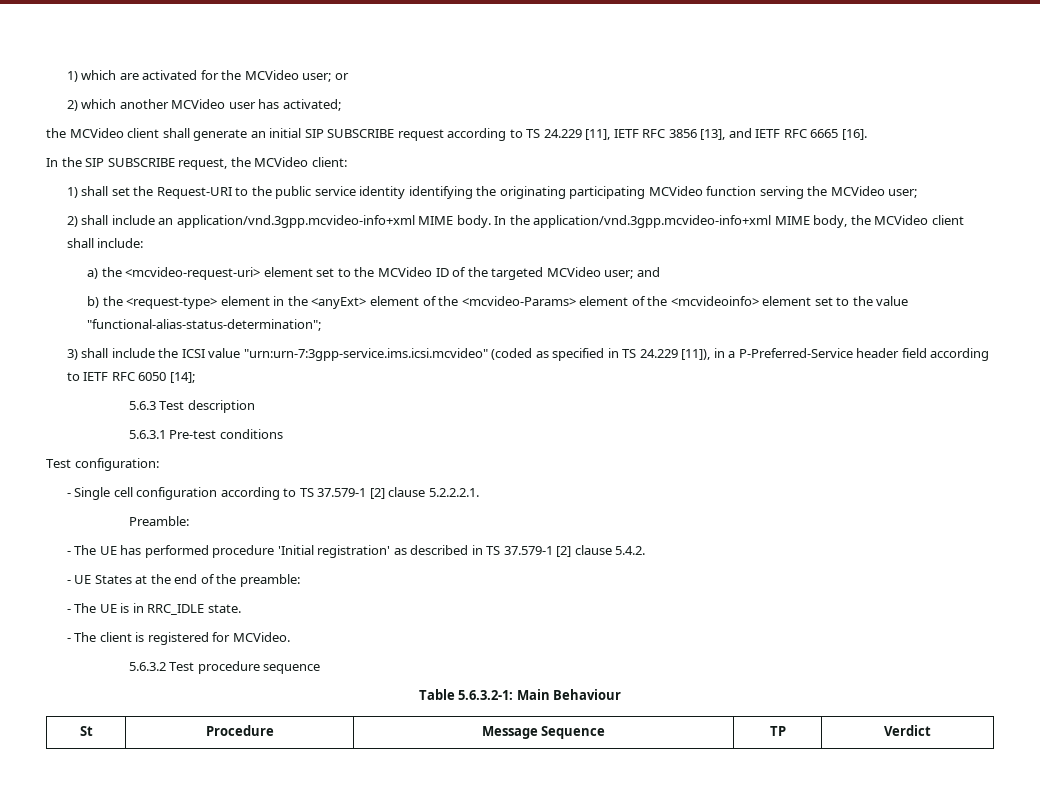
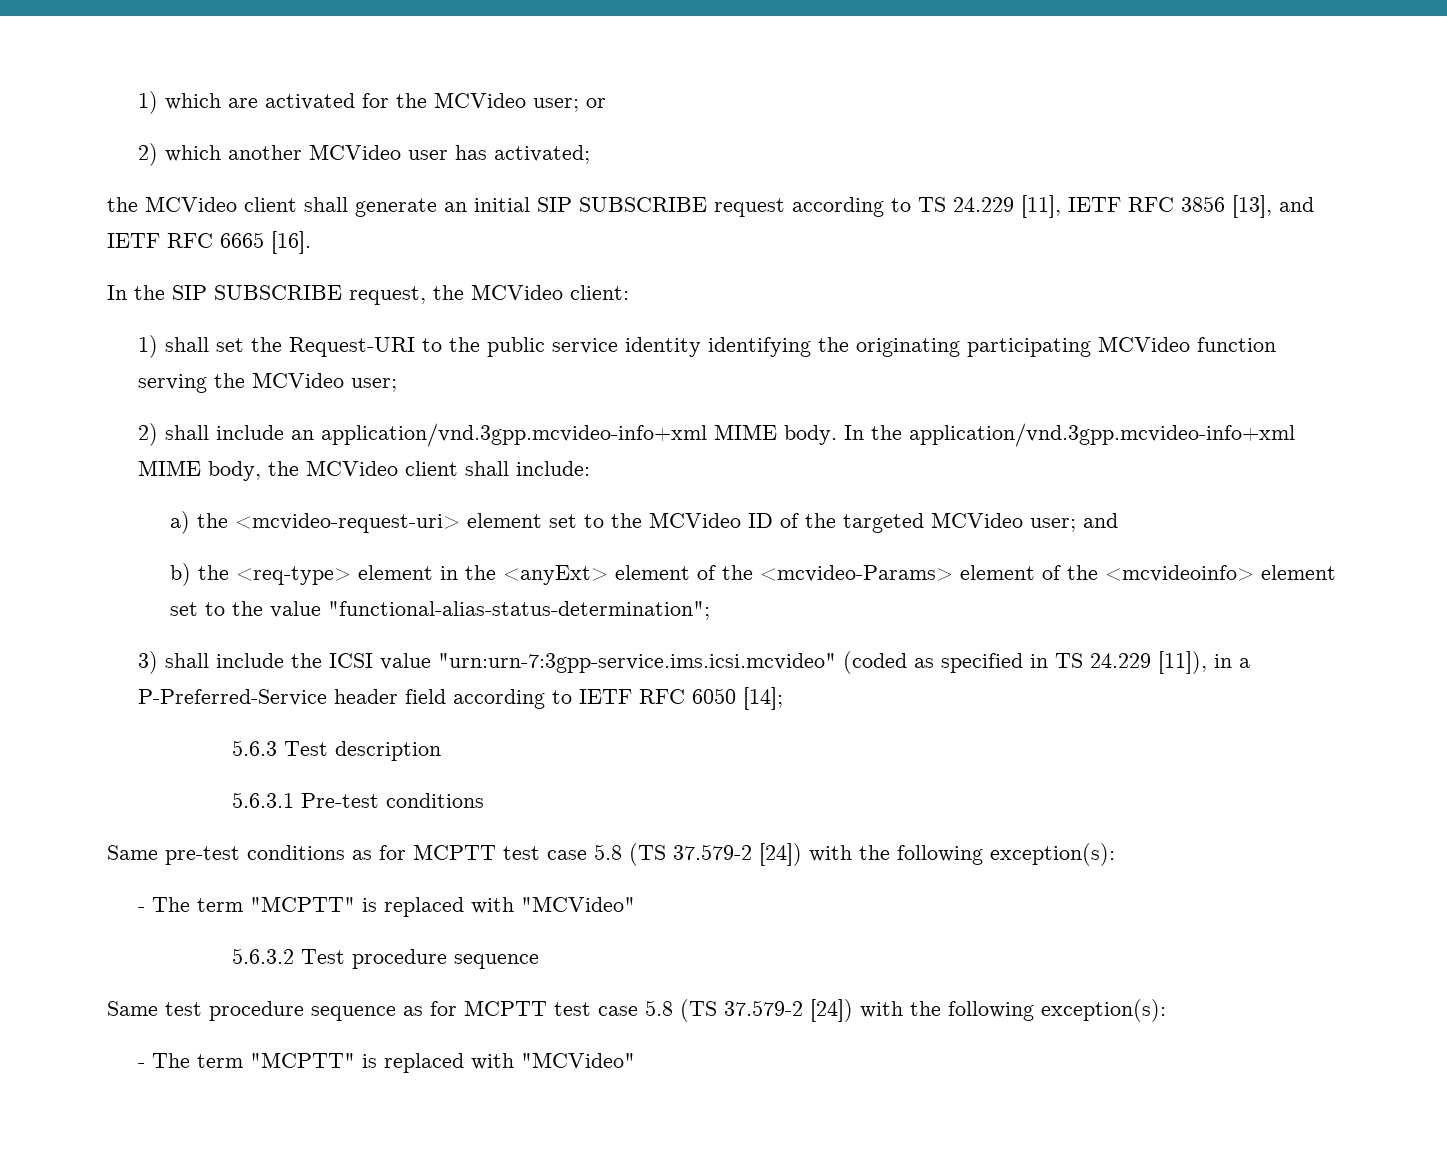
- b) the <request-type> element in the <anyExt> element of the <mcvideo-Params> element of the <mcvideoinfo> element set to the value "functional-alias-status-determination";
+ b) the <req-type> element in the <anyExt> element of the <mcvideo-Params> element of the <mcvideoinfo> element set to the value "functional-alias-status-determination";
- Test configuration:
- - Single cell configuration according to TS 37.579-1 [2] clause 5.2.2.2.1.
- Preamble:
- - The UE has performed procedure 'Initial registration' as described in TS 37.579-1 [2] clause 5.4.2.
- - UE States at the end of the preamble:
- - The UE is in RRC_IDLE state.
- - The client is registered for MCVideo.
+ Same pre-test conditions as for MCPTT test case 5.8 (TS 37.579-2 [24]) with the following exception(s):
+ - The term "MCPTT" is replaced with "MCVideo"
  5.6.3.2 Test procedure sequence
- Table 5.6.3.2-1: Main Behaviour
- St | Procedure | Message Sequence | TP | Verdict
+ Same test procedure sequence as for MCPTT test case 5.8 (TS 37.579-2 [24]) with the following exception(s):
+ - The term "MCPTT" is replaced with "MCVideo"

